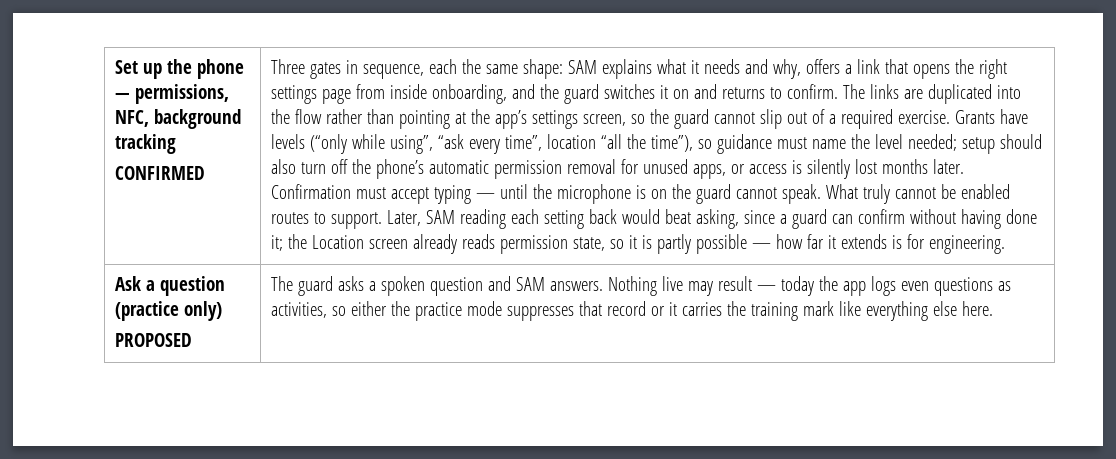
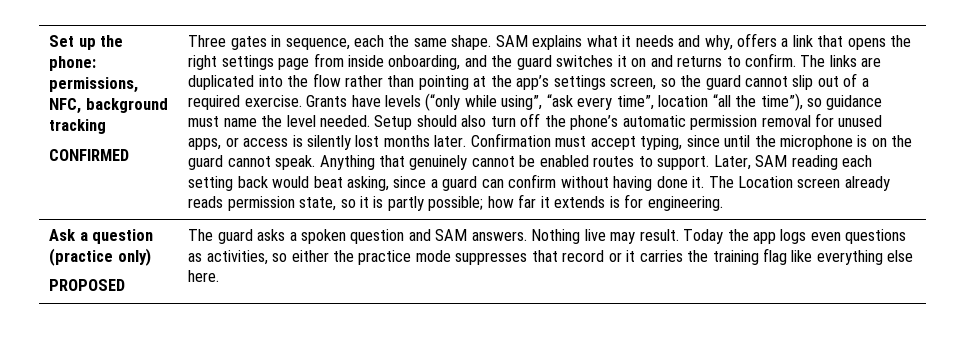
- Set up the phone — permissions, NFC, background tracking
+ Set up the phone: permissions, NFC, background tracking
- Three gates in sequence, each the same shape: SAM explains what it needs and why, offers a link that opens the right settings page from inside onboarding, and the guard switches it on and returns to confirm.
+ Three gates in sequence, each the same shape. SAM explains what it needs and why, offers a link that opens the right settings page from inside onboarding, and the guard switches it on and returns to confirm.
- Grants have levels (“only while using”, “ask every time”, location “all the time”), so guidance must name the level needed; setup should also turn off the phone’s automatic permission removal for unused apps, or access is silently lost months later.
+ Grants have levels (“only while using”, “ask every time”, location “all the time”), so guidance must name the level needed. Setup should also turn off the phone’s automatic permission removal for unused apps, or access is silently lost months later.
- Confirmation must accept typing — until the microphone is on the guard cannot speak.
+ Confirmation must accept typing, since until the microphone is on the guard cannot speak.
- What truly cannot be enabled routes to support.
+ Anything that genuinely cannot be enabled routes to support.
- Later, SAM reading each setting back would beat asking, since a guard can confirm without having done it; the Location screen already reads permission state, so it is partly possible — how far it extends is for engineering.
+ Later, SAM reading each setting back would beat asking, since a guard can confirm without having done it. The Location screen already reads permission state, so it is partly possible; how far it extends is for engineering.
- Nothing live may result — today the app logs even questions as activities, so either the practice mode suppresses that record or it carries the training mark like everything else here.
+ Nothing live may result. Today the app logs even questions as activities, so either the practice mode suppresses that record or it carries the training flag like everything else here.

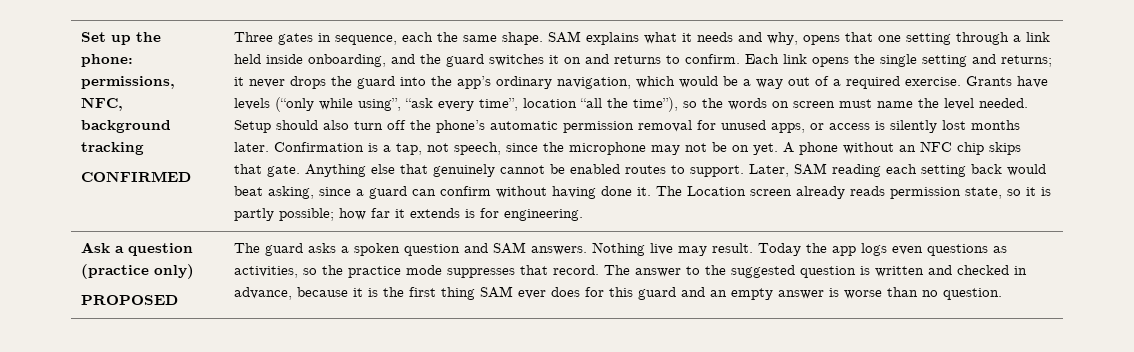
- SAM explains what it needs and why, offers a link that opens the right settings page from inside onboarding, and the guard switches it on and returns to confirm.
+ SAM explains what it needs and why, opens that one setting through a link held inside onboarding, and the guard switches it on and returns to confirm.
- The links are duplicated into the flow rather than pointing at the app’s settings screen, so the guard cannot slip out of a required exercise.
+ Each link opens the single setting and returns; it never drops the guard into the app’s ordinary navigation, which would be a way out of a required exercise.
- Grants have levels (“only while using”, “ask every time”, location “all the time”), so guidance must name the level needed.
+ Grants have levels (“only while using”, “ask every time”, location “all the time”), so the words on screen must name the level needed.
- Confirmation must accept typing, since until the microphone is on the guard cannot speak. Anything that genuinely cannot be enabled routes to support.
+ Confirmation is a tap, not speech, since the microphone may not be on yet. A phone without an NFC chip skips that gate. Anything else that genuinely cannot be enabled routes to support.
- Today the app logs even questions as activities, so either the practice mode suppresses that record or it carries the training flag like everything else here.
+ Today the app logs even questions as activities, so the practice mode suppresses that record. The answer to the suggested question is written and checked in advance, because it is the first thing SAM ever does for this guard and an empty answer is worse than no question.

